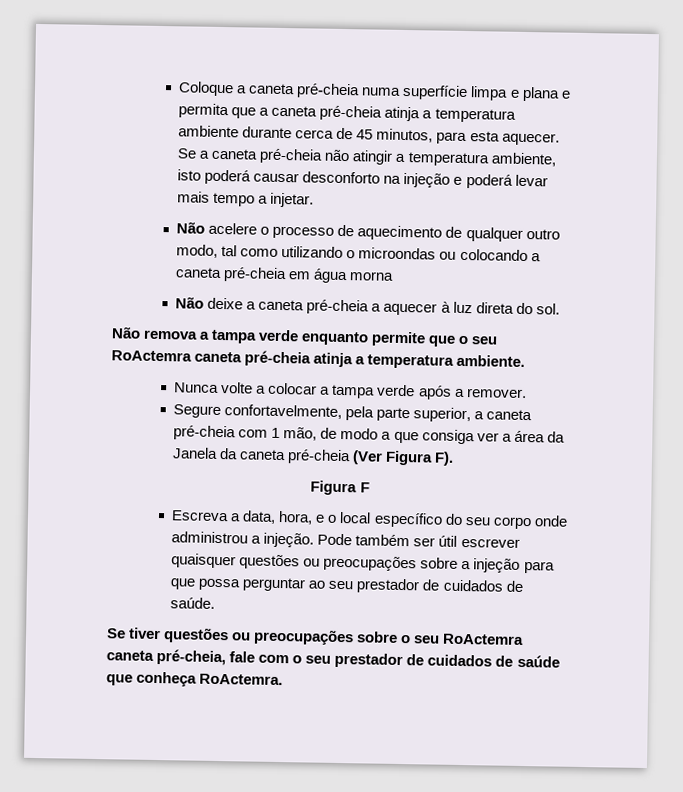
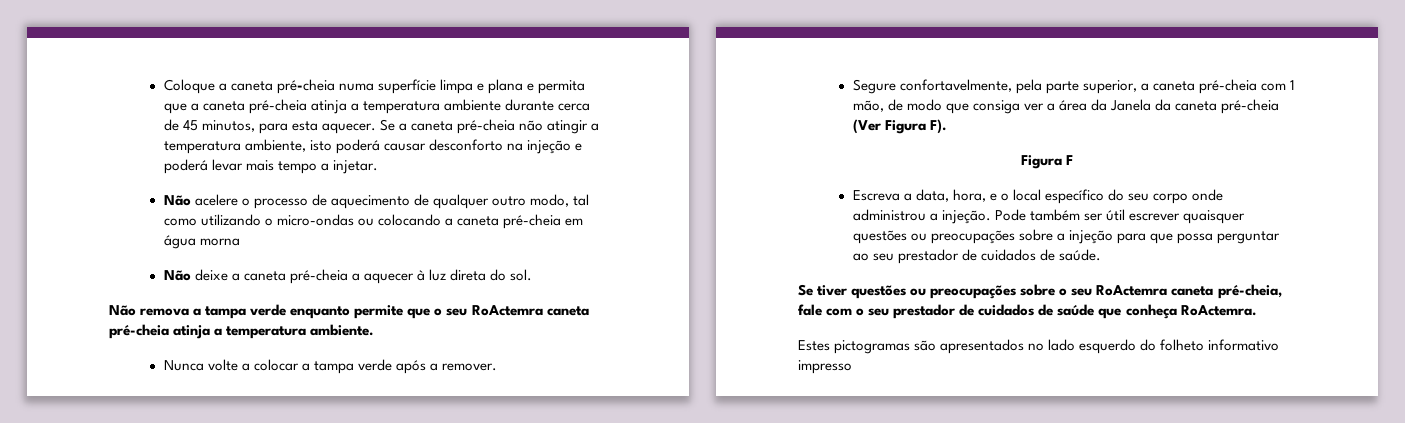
- Não acelere o processo de aquecimento de qualquer outro modo, tal como utilizando o microondas ou colocando a caneta pré-cheia em água morna
+ Não acelere o processo de aquecimento de qualquer outro modo, tal como utilizando o micro-ondas ou colocando a caneta pré-cheia em água morna
- Segure confortavelmente, pela parte superior, a caneta pré-cheia com 1 mão, de modo a que consiga ver a área da Janela da caneta pré-cheia (Ver Figura F).
+ Segure confortavelmente, pela parte superior, a caneta pré-cheia com 1 mão, de modo que consiga ver a área da Janela da caneta pré-cheia (Ver Figura F).
+ Estes pictogramas são apresentados no lado esquerdo do folheto informativo impresso

